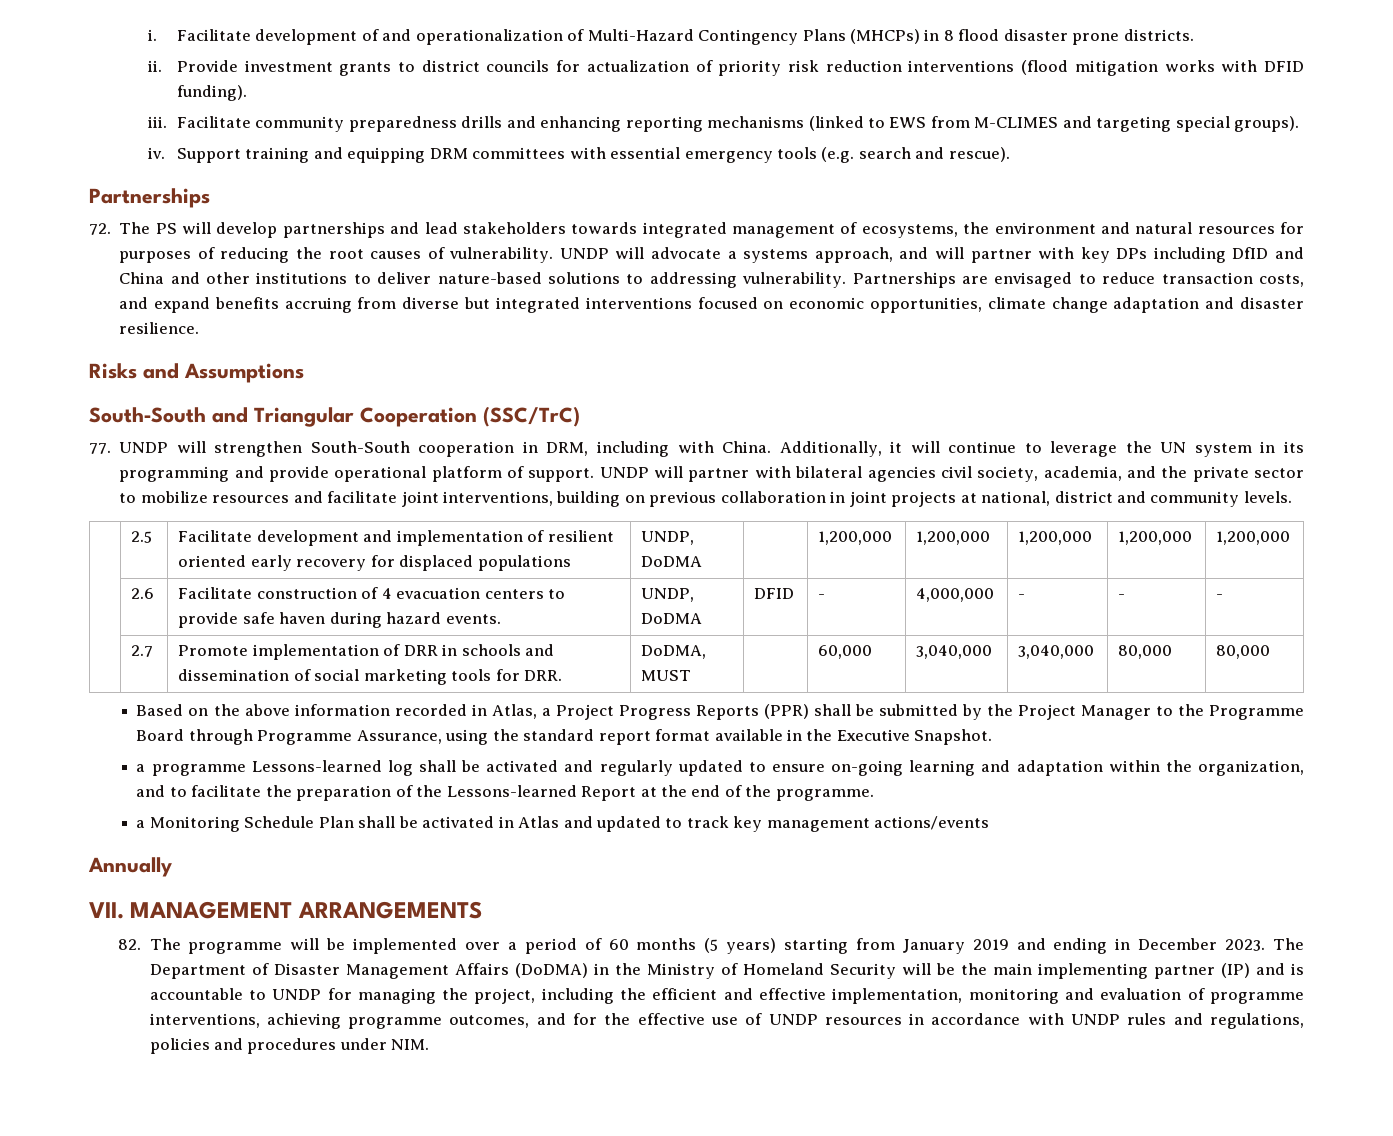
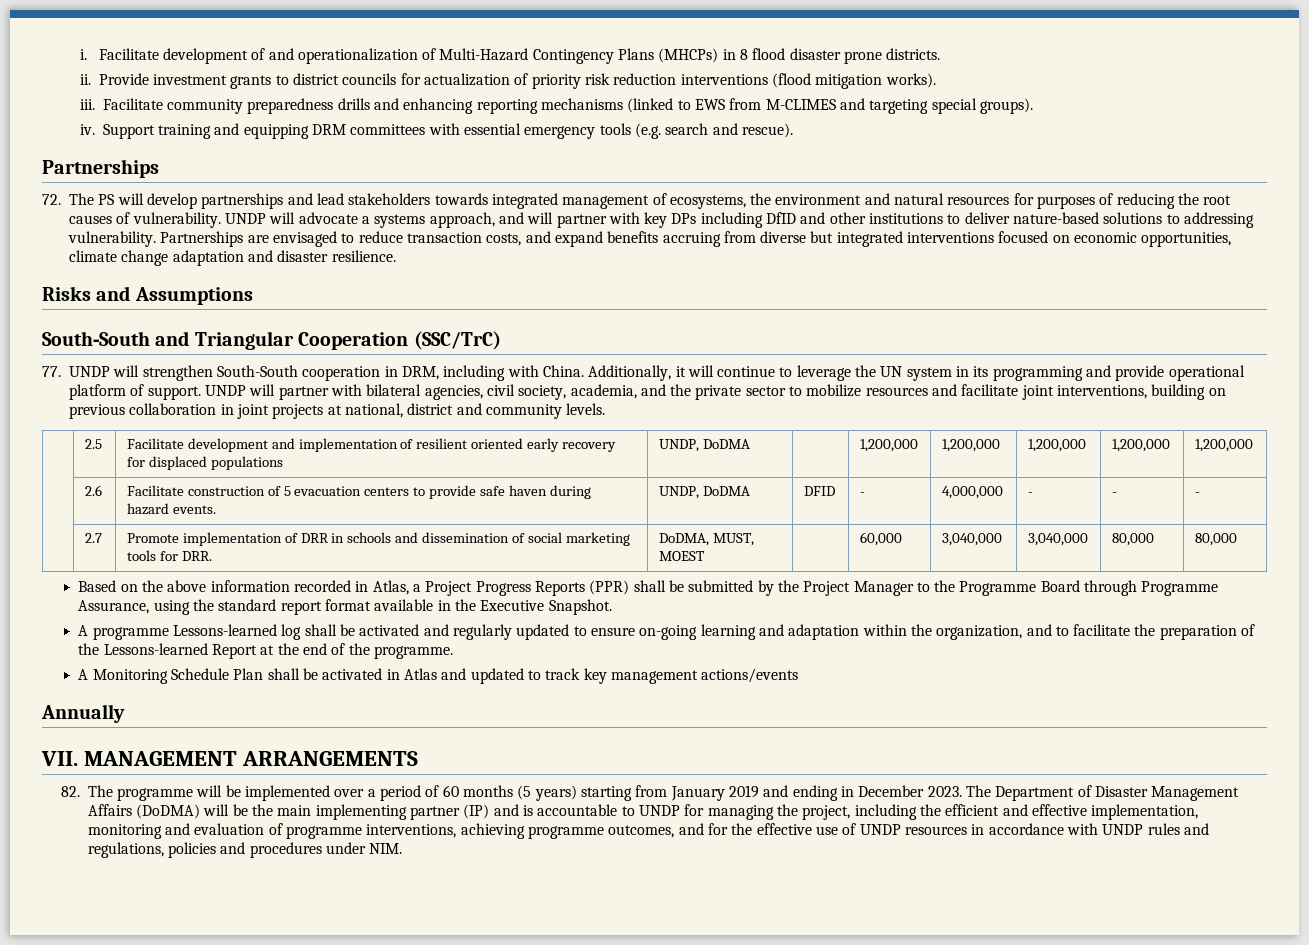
- Provide investment grants to district councils for actualization of priority risk reduction interventions (flood mitigation works with DFID funding).
+ Provide investment grants to district councils for actualization of priority risk reduction interventions (flood mitigation works).
- UNDP will advocate a systems approach, and will partner with key DPs including DfID and China and other institutions to deliver nature-based solutions to addressing vulnerability.
+ UNDP will advocate a systems approach, and will partner with key DPs including DfID and other institutions to deliver nature-based solutions to addressing vulnerability.
- UNDP will partner with bilateral agencies civil society, academia, and the private sector to mobilize resources and facilitate joint interventions, building on previous collaboration in joint projects at national, district and community levels.
+ UNDP will partner with bilateral agencies, civil society, academia, and the private sector to mobilize resources and facilitate joint interventions, building on previous collaboration in joint projects at national, district and community levels.
- | 2.6 | Facilitate construction of 4 evacuation centers to provide safe haven during hazard events. | UNDP, DoDMA | DFID | - | 4,000,000 | - | - | -
+ | 2.6 | Facilitate construction of 5 evacuation centers to provide safe haven during hazard events. | UNDP, DoDMA | DFID | - | 4,000,000 | - | - | -
- | 2.7 | Promote implementation of DRR in schools and dissemination of social marketing tools for DRR. | DoDMA, MUST | | 60,000 | 3,040,000 | 3,040,000 | 80,000 | 80,000
+ | 2.7 | Promote implementation of DRR in schools and dissemination of social marketing tools for DRR. | DoDMA, MUST, MOEST | | 60,000 | 3,040,000 | 3,040,000 | 80,000 | 80,000
- a programme Lessons-learned log shall be activated and regularly updated to ensure on-going learning and adaptation within the organization, and to facilitate the preparation of the Lessons-learned Report at the end of the programme.
+ A programme Lessons-learned log shall be activated and regularly updated to ensure on-going learning and adaptation within the organization, and to facilitate the preparation of the Lessons-learned Report at the end of the programme.
- a Monitoring Schedule Plan shall be activated in Atlas and updated to track key management actions/events
+ A Monitoring Schedule Plan shall be activated in Atlas and updated to track key management actions/events
- The Department of Disaster Management Affairs (DoDMA) in the Ministry of Homeland Security will be the main implementing partner (IP) and is accountable to UNDP for managing the project, including the efficient and effective implementation, monitoring and evaluation of programme interventions, achieving programme outcomes, and for the effective use of UNDP resources in accordance with UNDP rules and regulations, policies and procedures under NIM.
+ The Department of Disaster Management Affairs (DoDMA) will be the main implementing partner (IP) and is accountable to UNDP for managing the project, including the efficient and effective implementation, monitoring and evaluation of programme interventions, achieving programme outcomes, and for the effective use of UNDP resources in accordance with UNDP rules and regulations, policies and procedures under NIM.

